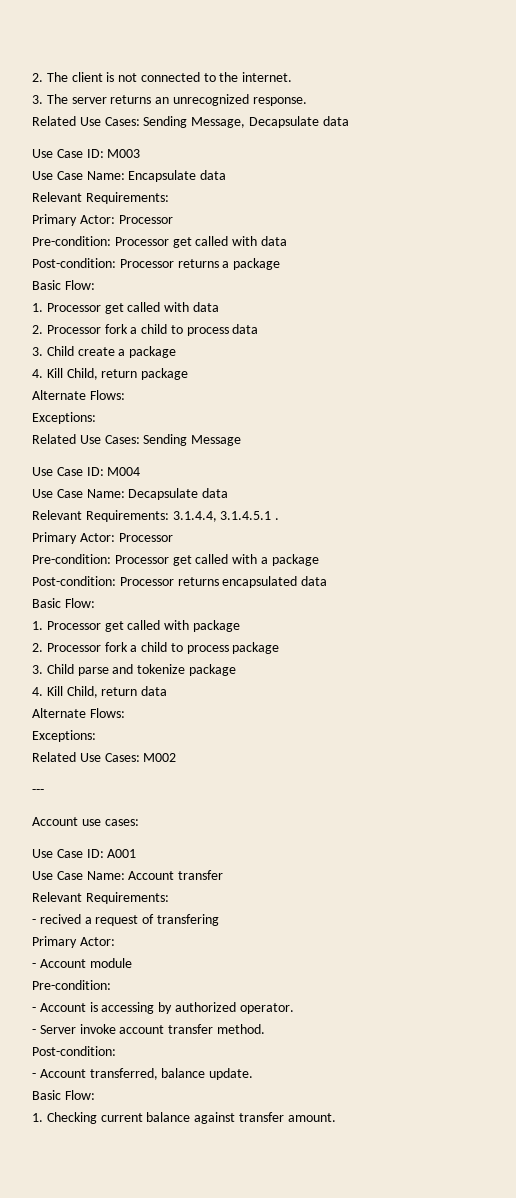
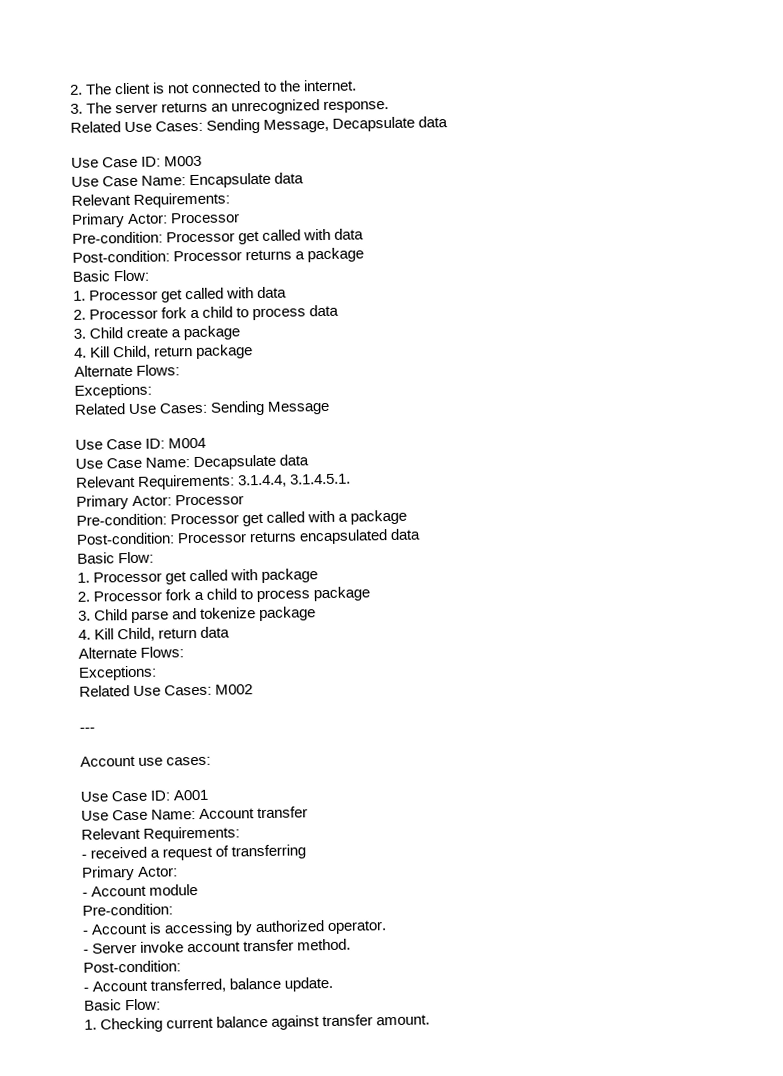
- Relevant Requirements: 3.1.4.4, 3.1.4.5.1 .
+ Relevant Requirements: 3.1.4.4, 3.1.4.5.1.
- - recived a request of transfering
+ - received a request of transferring

